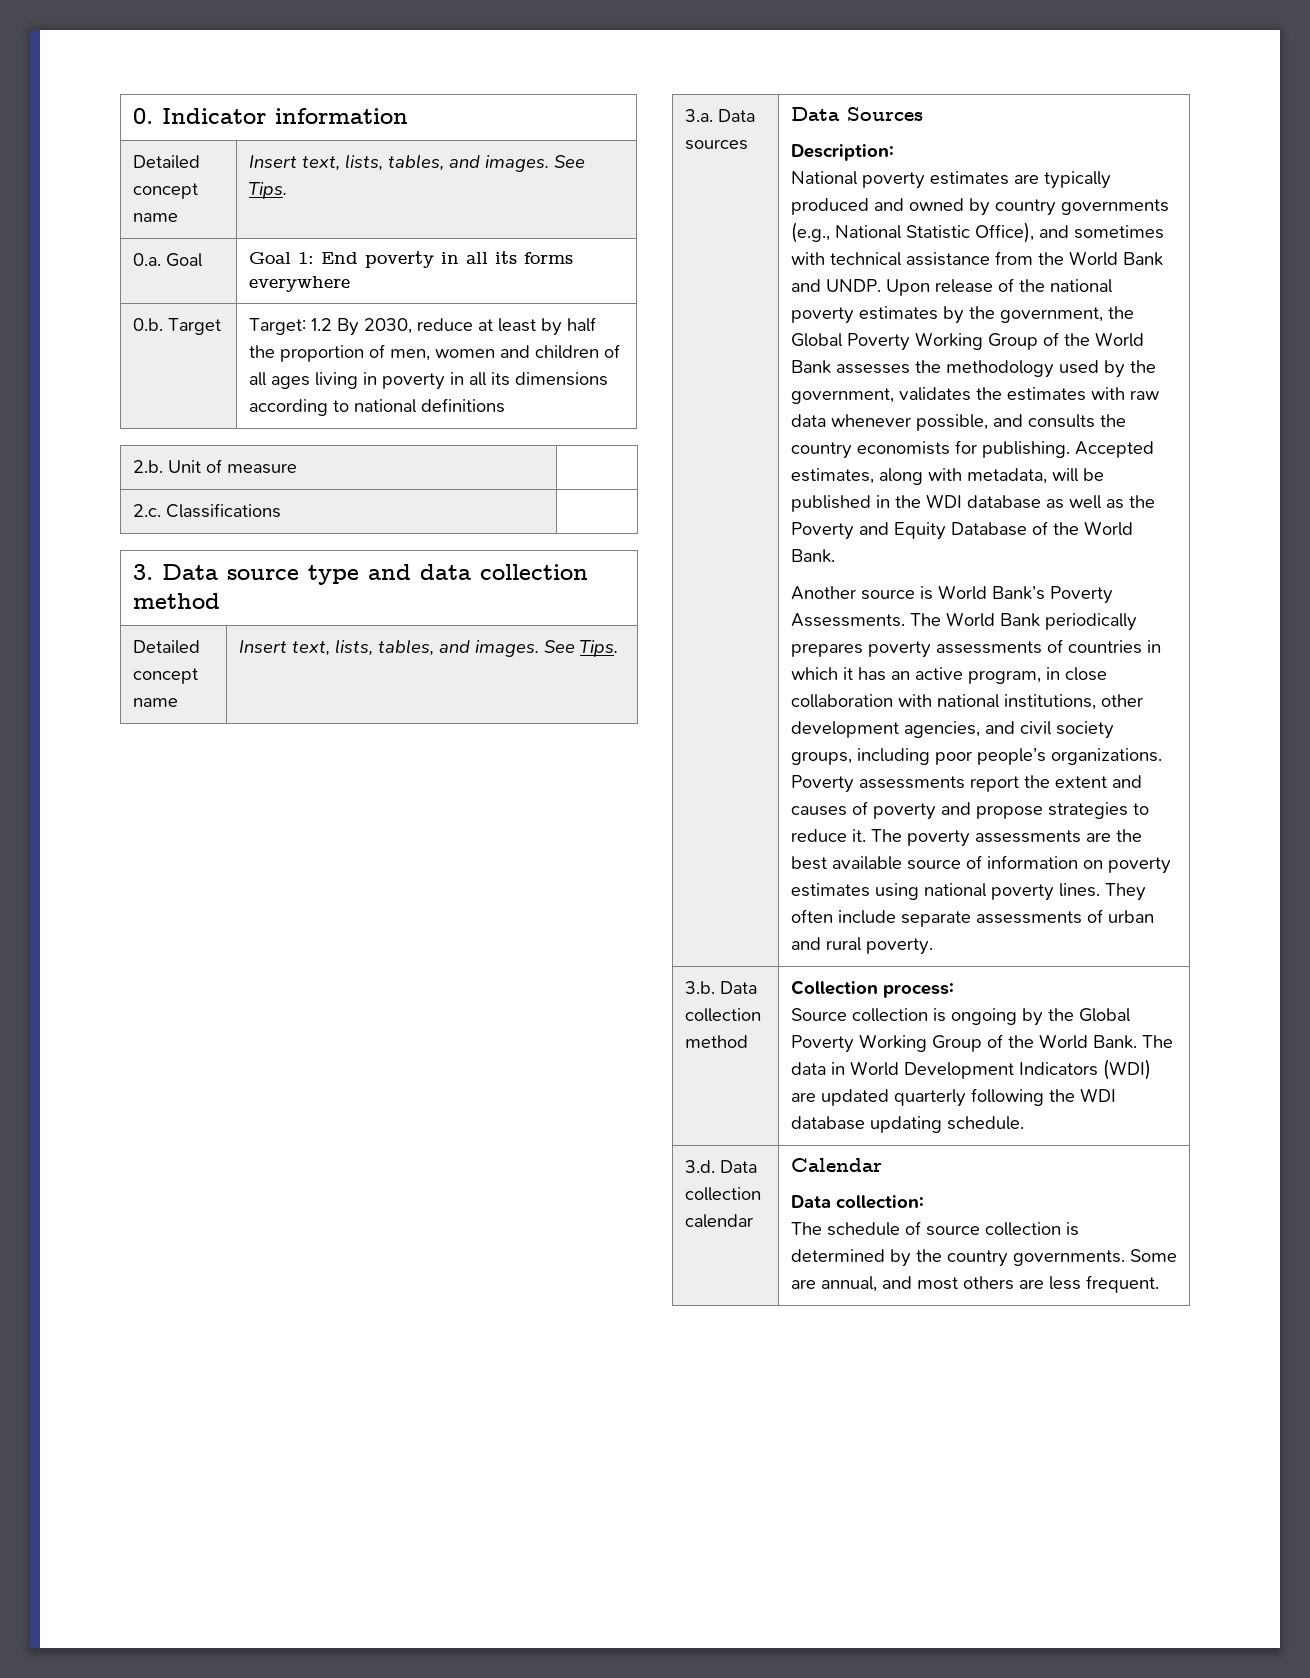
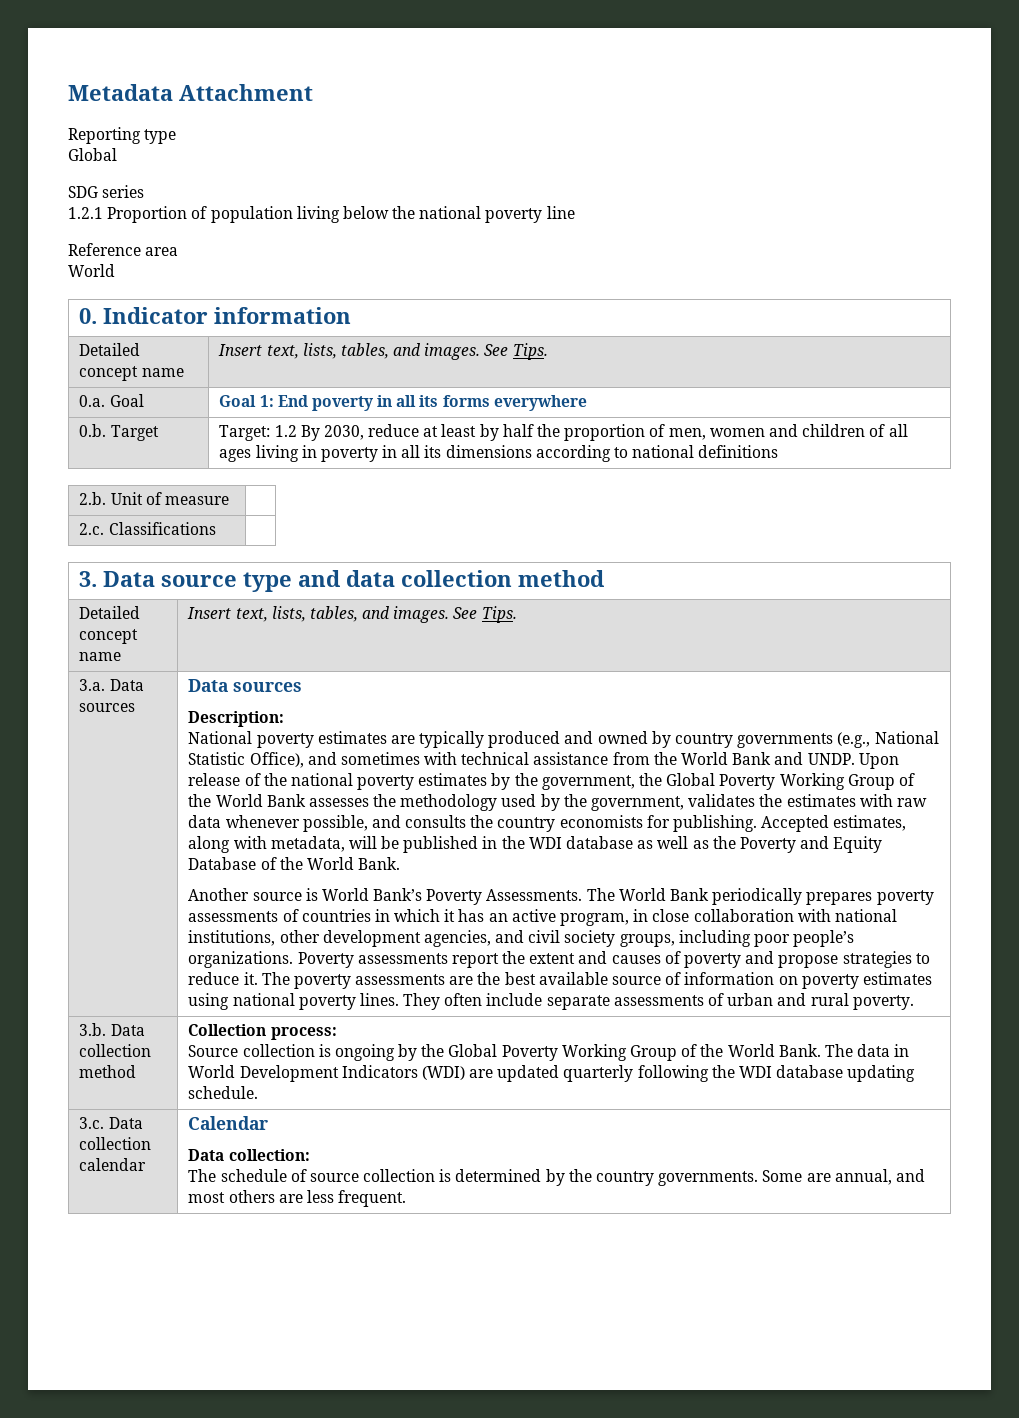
+ Metadata Attachment
+ Reporting type
+ Global
+ SDG series
+ 1.2.1 Proportion of population living below the national poverty line
+ Reference area
+ World
- 3.a. Data sources | Data Sources
+ 3.a. Data sources | Data sources
- 3.d. Data collection calendar | Calendar
+ 3.c. Data collection calendar | Calendar

